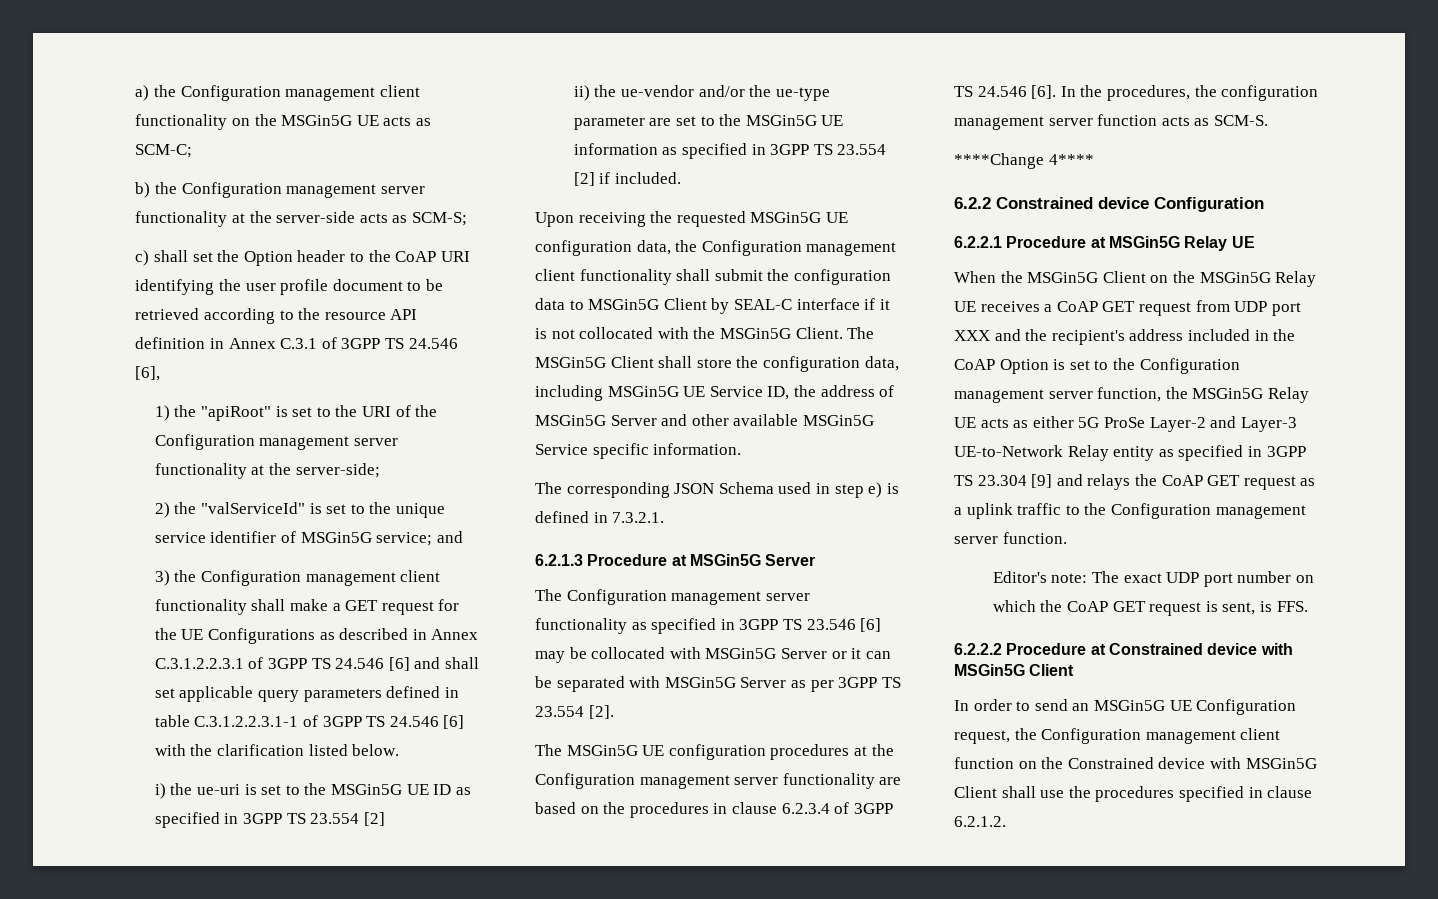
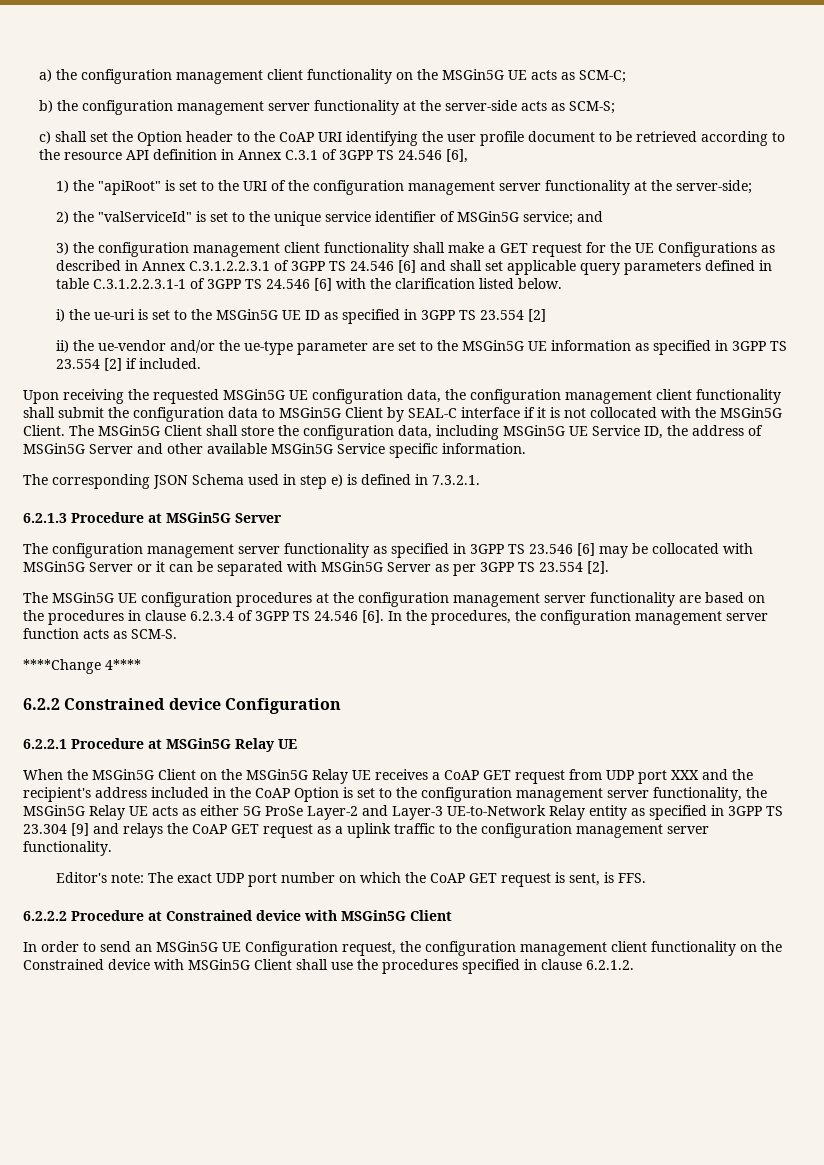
- a) the Configuration management client functionality on the MSGin5G UE acts as SCM-C;
+ a) the configuration management client functionality on the MSGin5G UE acts as SCM-C;
- b) the Configuration management server functionality at the server-side acts as SCM-S;
+ b) the configuration management server functionality at the server-side acts as SCM-S;
- 1) the "apiRoot" is set to the URI of the Configuration management server functionality at the server-side;
+ 1) the "apiRoot" is set to the URI of the configuration management server functionality at the server-side;
- 3) the Configuration management client functionality shall make a GET request for the UE Configurations as described in Annex C.3.1.2.2.3.1 of 3GPP TS 24.546 [6] and shall set applicable query parameters defined in table C.3.1.2.2.3.1-1 of 3GPP TS 24.546 [6] with the clarification listed below.
+ 3) the configuration management client functionality shall make a GET request for the UE Configurations as described in Annex C.3.1.2.2.3.1 of 3GPP TS 24.546 [6] and shall set applicable query parameters defined in table C.3.1.2.2.3.1-1 of 3GPP TS 24.546 [6] with the clarification listed below.
- Upon receiving the requested MSGin5G UE configuration data, the Configuration management client functionality shall submit the configuration data to MSGin5G Client by SEAL-C interface if it is not collocated with the MSGin5G Client.
+ Upon receiving the requested MSGin5G UE configuration data, the configuration management client functionality shall submit the configuration data to MSGin5G Client by SEAL-C interface if it is not collocated with the MSGin5G Client.
- The Configuration management server functionality as specified in 3GPP TS 23.546 [6] may be collocated with MSGin5G Server or it can be separated with MSGin5G Server as per 3GPP TS 23.554 [2].
+ The configuration management server functionality as specified in 3GPP TS 23.546 [6] may be collocated with MSGin5G Server or it can be separated with MSGin5G Server as per 3GPP TS 23.554 [2].
- The MSGin5G UE configuration procedures at the Configuration management server functionality are based on the procedures in clause 6.2.3.4 of 3GPP TS 24.546 [6].
+ The MSGin5G UE configuration procedures at the configuration management server functionality are based on the procedures in clause 6.2.3.4 of 3GPP TS 24.546 [6].
- When the MSGin5G Client on the MSGin5G Relay UE receives a CoAP GET request from UDP port XXX and the recipient's address included in the CoAP Option is set to the Configuration management server function, the MSGin5G Relay UE acts as either 5G ProSe Layer-2 and Layer-3 UE-to-Network Relay entity as specified in 3GPP TS 23.304 [9] and relays the CoAP GET request as a uplink traffic to the Configuration management server function.
+ When the MSGin5G Client on the MSGin5G Relay UE receives a CoAP GET request from UDP port XXX and the recipient's address included in the CoAP Option is set to the configuration management server functionality, the MSGin5G Relay UE acts as either 5G ProSe Layer-2 and Layer-3 UE-to-Network Relay entity as specified in 3GPP TS 23.304 [9] and relays the CoAP GET request as a uplink traffic to the configuration management server functionality.
- In order to send an MSGin5G UE Configuration request, the Configuration management client function on the Constrained device with MSGin5G Client shall use the procedures specified in clause 6.2.1.2.
+ In order to send an MSGin5G UE Configuration request, the configuration management client functionality on the Constrained device with MSGin5G Client shall use the procedures specified in clause 6.2.1.2.

